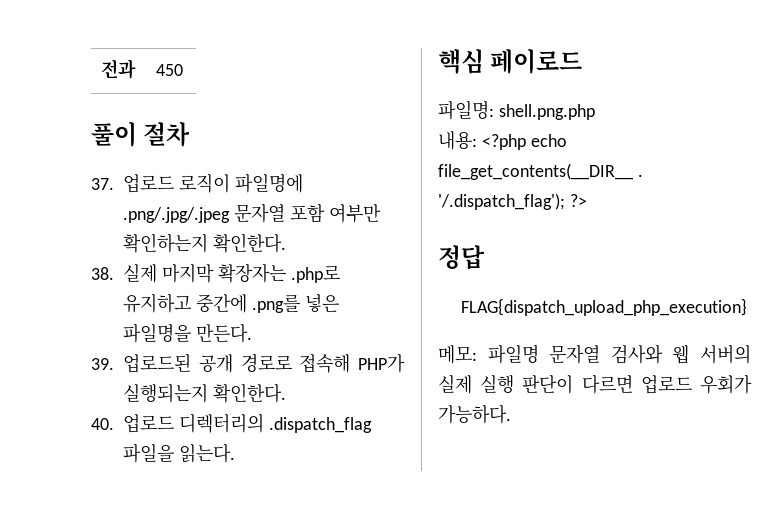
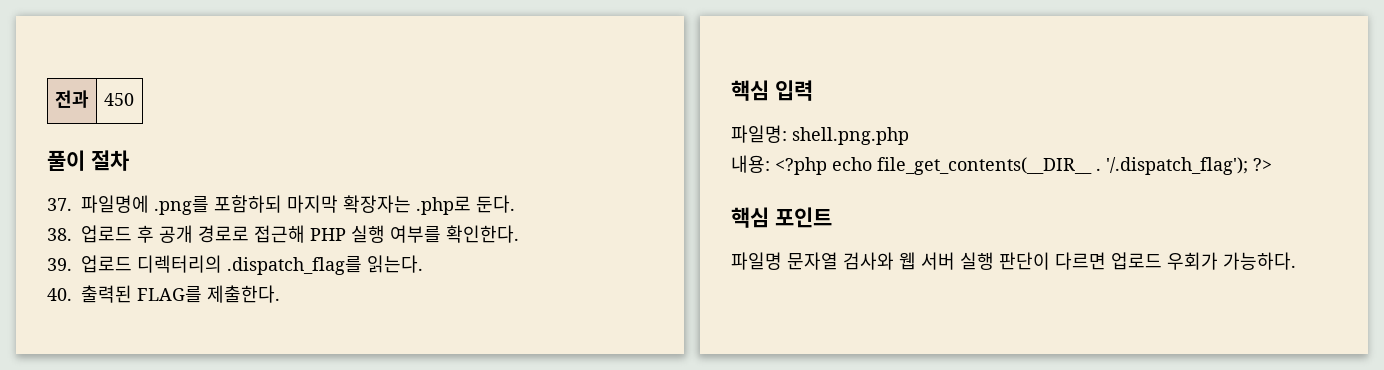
- 37. 업로드 로직이 파일명에 .png/.jpg/.jpeg 문자열 포함 여부만 확인하는지 확인한다.
- 38. 실제 마지막 확장자는 .php로 유지하고 중간에 .png를 넣은 파일명을 만든다.
- 39. 업로드된 공개 경로로 접속해 PHP가 실행되는지 확인한다.
- 40. 업로드 디렉터리의 .dispatch_flag 파일을 읽는다.
+ 37. 파일명에 .png를 포함하되 마지막 확장자는 .php로 둔다.
+ 38. 업로드 후 공개 경로로 접근해 PHP 실행 여부를 확인한다.
+ 39. 업로드 디렉터리의 .dispatch_flag를 읽는다.
- 핵심 페이로드
+ 40. 출력된 FLAG를 제출한다.
+ 핵심 입력
- 정답
- FLAG{dispatch_upload_php_execution}
- 메모: 파일명 문자열 검사와 웹 서버의 실제 실행 판단이 다르면 업로드 우회가 가능하다.
+ 핵심 포인트
+ 파일명 문자열 검사와 웹 서버 실행 판단이 다르면 업로드 우회가 가능하다.

